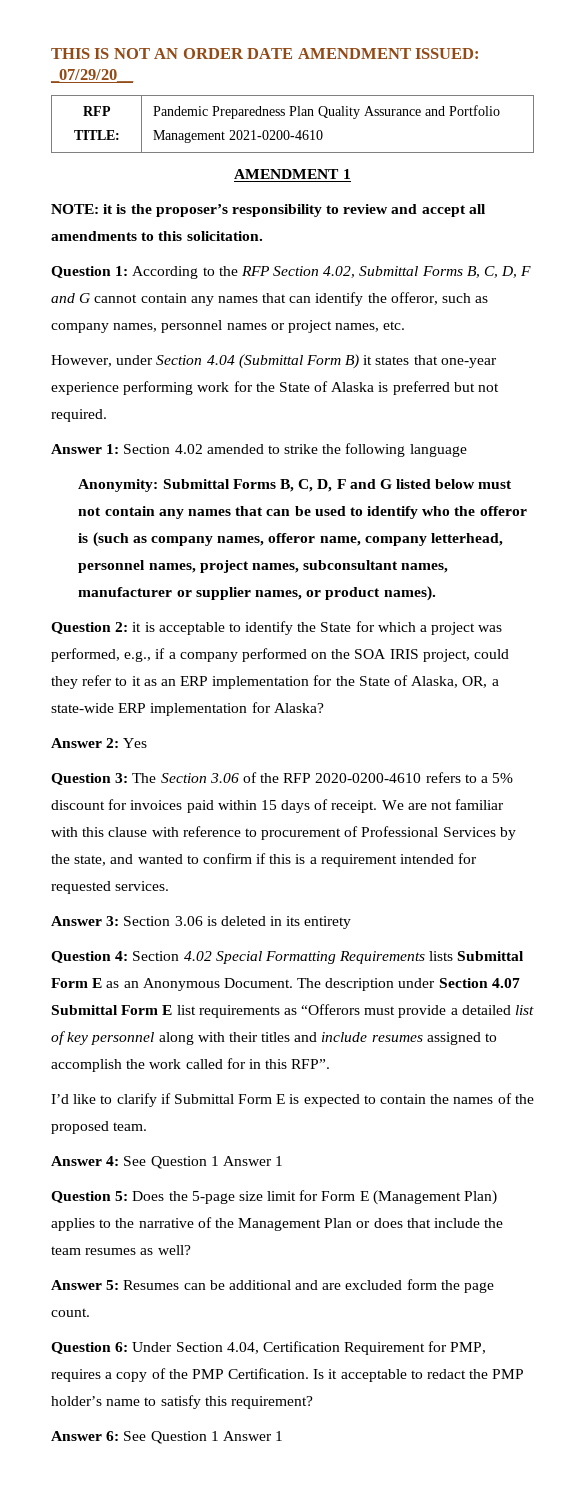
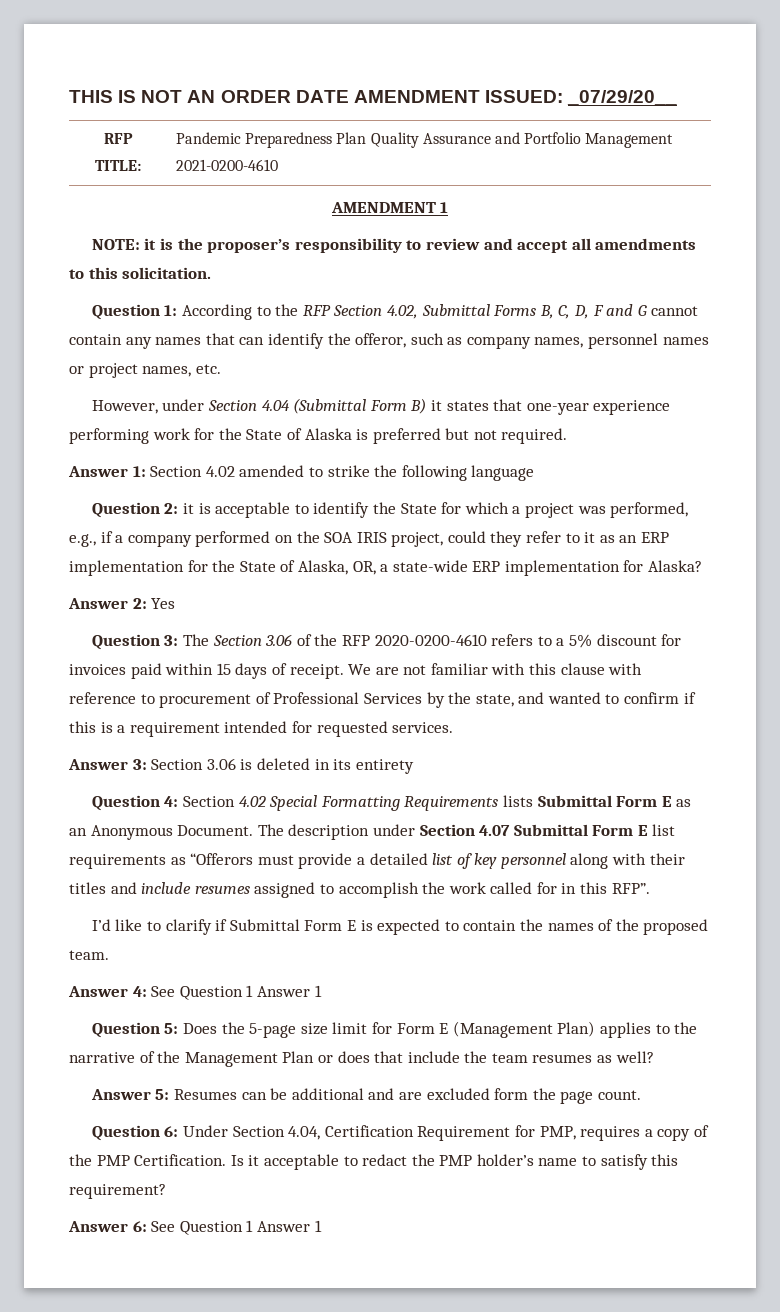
- Anonymity: Submittal Forms B, C, D, F and G listed below must not contain any names that can be used to identify who the offeror is (such as company names, offeror name, company letterhead, personnel names, project names, subconsultant names, manufacturer or supplier names, or product names).

